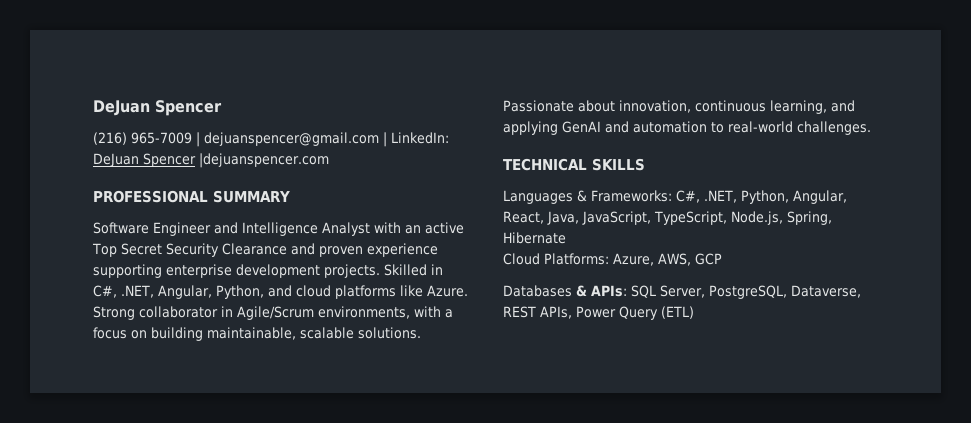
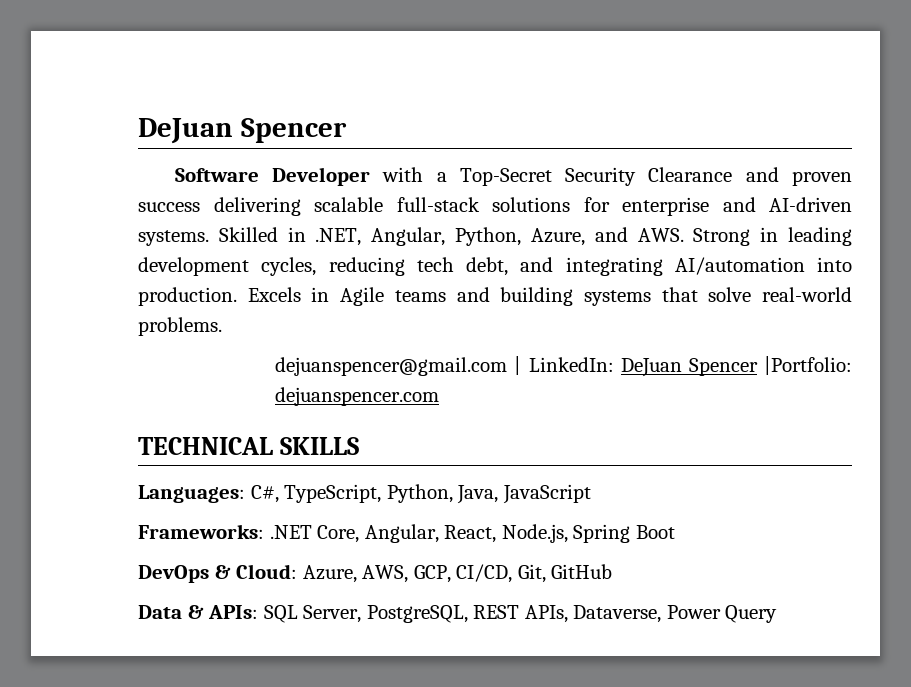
- (216) 965-7009 | dejuanspencer@gmail.com | LinkedIn: DeJuan Spencer |dejuanspencer.com
- PROFESSIONAL SUMMARY
- Software Engineer and Intelligence Analyst with an active Top Secret Security Clearance and proven experience supporting enterprise development projects. Skilled in C#, .NET, Angular, Python, and cloud platforms like Azure. Strong collaborator in Agile/Scrum environments, with a focus on building maintainable, scalable solutions. Passionate about innovation, continuous learning, and applying GenAI and automation to real-world challenges.
+ Software Developer with a Top-Secret Security Clearance and proven success delivering scalable full-stack solutions for enterprise and AI-driven systems. Skilled in .NET, Angular, Python, Azure, and AWS. Strong in leading development cycles, reducing tech debt, and integrating AI/automation into production. Excels in Agile teams and building systems that solve real-world problems.
+ dejuanspencer@gmail.com | LinkedIn: DeJuan Spencer |Portfolio: dejuanspencer.com
  TECHNICAL SKILLS
- Languages & Frameworks: C#, .NET, Python, Angular, React, Java, JavaScript, TypeScript, Node.js, Spring, Hibernate
- Cloud Platforms: Azure, AWS, GCP
- Databases & APIs: SQL Server, PostgreSQL, Dataverse, REST APIs, Power Query (ETL)
+ Languages: C#, TypeScript, Python, Java, JavaScript
+ Frameworks: .NET Core, Angular, React, Node.js, Spring Boot
+ DevOps & Cloud: Azure, AWS, GCP, CI/CD, Git, GitHub
+ Data & APIs: SQL Server, PostgreSQL, REST APIs, Dataverse, Power Query

